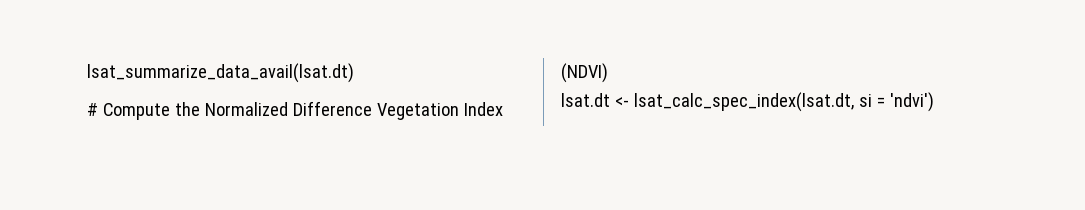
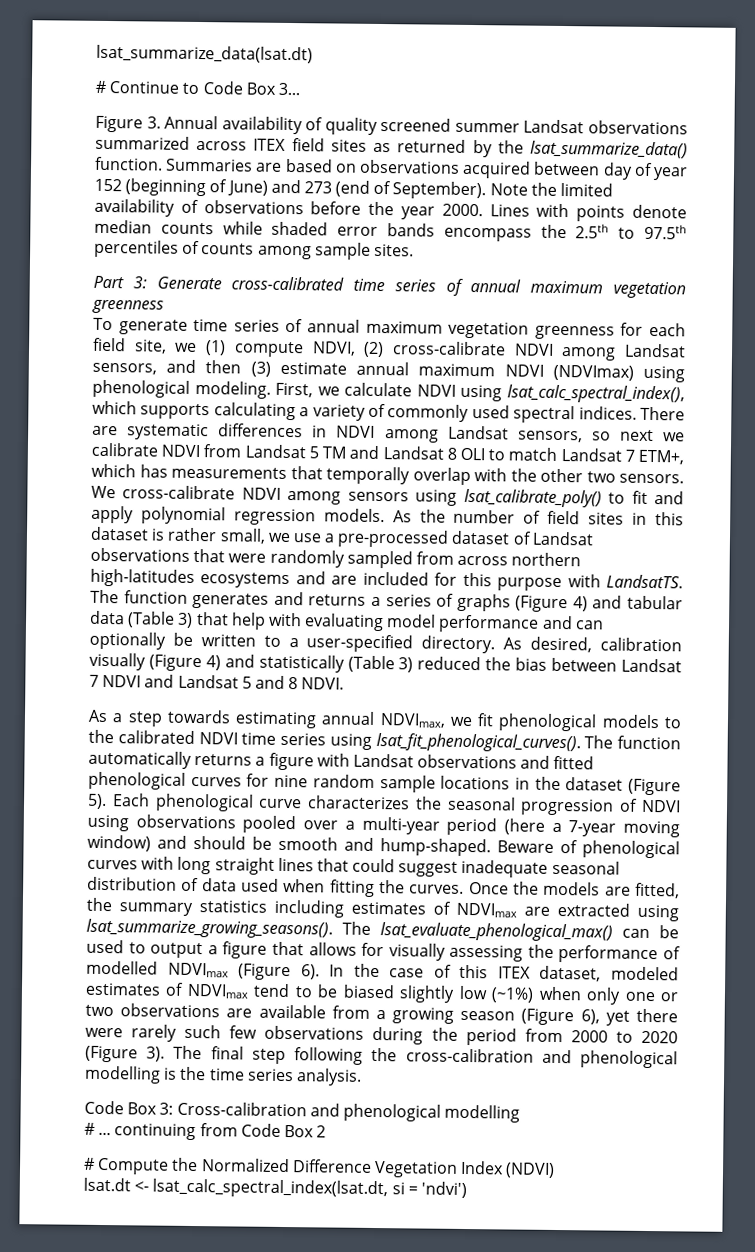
- lsat_summarize_data_avail(lsat.dt)
+ lsat_summarize_data(lsat.dt)
+ # Continue to Code Box 3...
+ Figure 3. Annual availability of quality screened summer Landsat observations summarized across ITEX field sites as returned by the lsat_summarize_data() function. Summaries are based on observations acquired between day of year 152 (beginning of June) and 273 (end of September). Note the limited availability of observations before the year 2000. Lines with points denote median counts while shaded error bands encompass the 2.5th to 97.5th percentiles of counts among sample sites.
+ Part 3: Generate cross-calibrated time series of annual maximum vegetation greenness
+ To generate time series of annual maximum vegetation greenness for each field site, we (1) compute NDVI, (2) cross-calibrate NDVI among Landsat sensors, and then (3) estimate annual maximum NDVI (NDVImax) using phenological modeling. First, we calculate NDVI using lsat_calc_spectral_index(), which supports calculating a variety of commonly used spectral indices. There are systematic differences in NDVI among Landsat sensors, so next we calibrate NDVI from Landsat 5 TM and Landsat 8 OLI to match Landsat 7 ETM+, which has measurements that temporally overlap with the other two sensors. We cross-calibrate NDVI among sensors using lsat_calibrate_poly() to fit and apply polynomial regression models. As the number of field sites in this dataset is rather small, we use a pre-processed dataset of Landsat observations that were randomly sampled from across northern high-latitudes ecosystems and are included for this purpose with LandsatTS. The function generates and returns a series of graphs (Figure 4) and tabular data (Table 3) that help with evaluating model performance and can optionally be written to a user-specified directory. As desired, calibration visually (Figure 4) and statistically (Table 3) reduced the bias between Landsat 7 NDVI and Landsat 5 and 8 NDVI.
+ As a step towards estimating annual NDVImax, we fit phenological models to the calibrated NDVI time series using lsat_fit_phenological_curves(). The function automatically returns a figure with Landsat observations and fitted phenological curves for nine random sample locations in the dataset (Figure 5). Each phenological curve characterizes the seasonal progression of NDVI using observations pooled over a multi-year period (here a 7-year moving window) and should be smooth and hump-shaped. Beware of phenological curves with long straight lines that could suggest inadequate seasonal distribution of data used when fitting the curves. Once the models are fitted, the summary statistics including estimates of NDVImax are extracted using lsat_summarize_growing_seasons(). The lsat_evaluate_phenological_max() can be used to output a figure that allows for visually assessing the performance of modelled NDVImax (Figure 6). In the case of this ITEX dataset, modeled estimates of NDVImax tend to be biased slightly low (~1%) when only one or two observations are available from a growing season (Figure 6), yet there were rarely such few observations during the period from 2000 to 2020 (Figure 3). The final step following the cross-calibration and phenological modelling is the time series analysis.
+ Code Box 3: Cross-calibration and phenological modelling
+ # ... continuing from Code Box 2
- lsat.dt <- lsat_calc_spec_index(lsat.dt, si = 'ndvi')
+ lsat.dt <- lsat_calc_spectral_index(lsat.dt, si = 'ndvi')

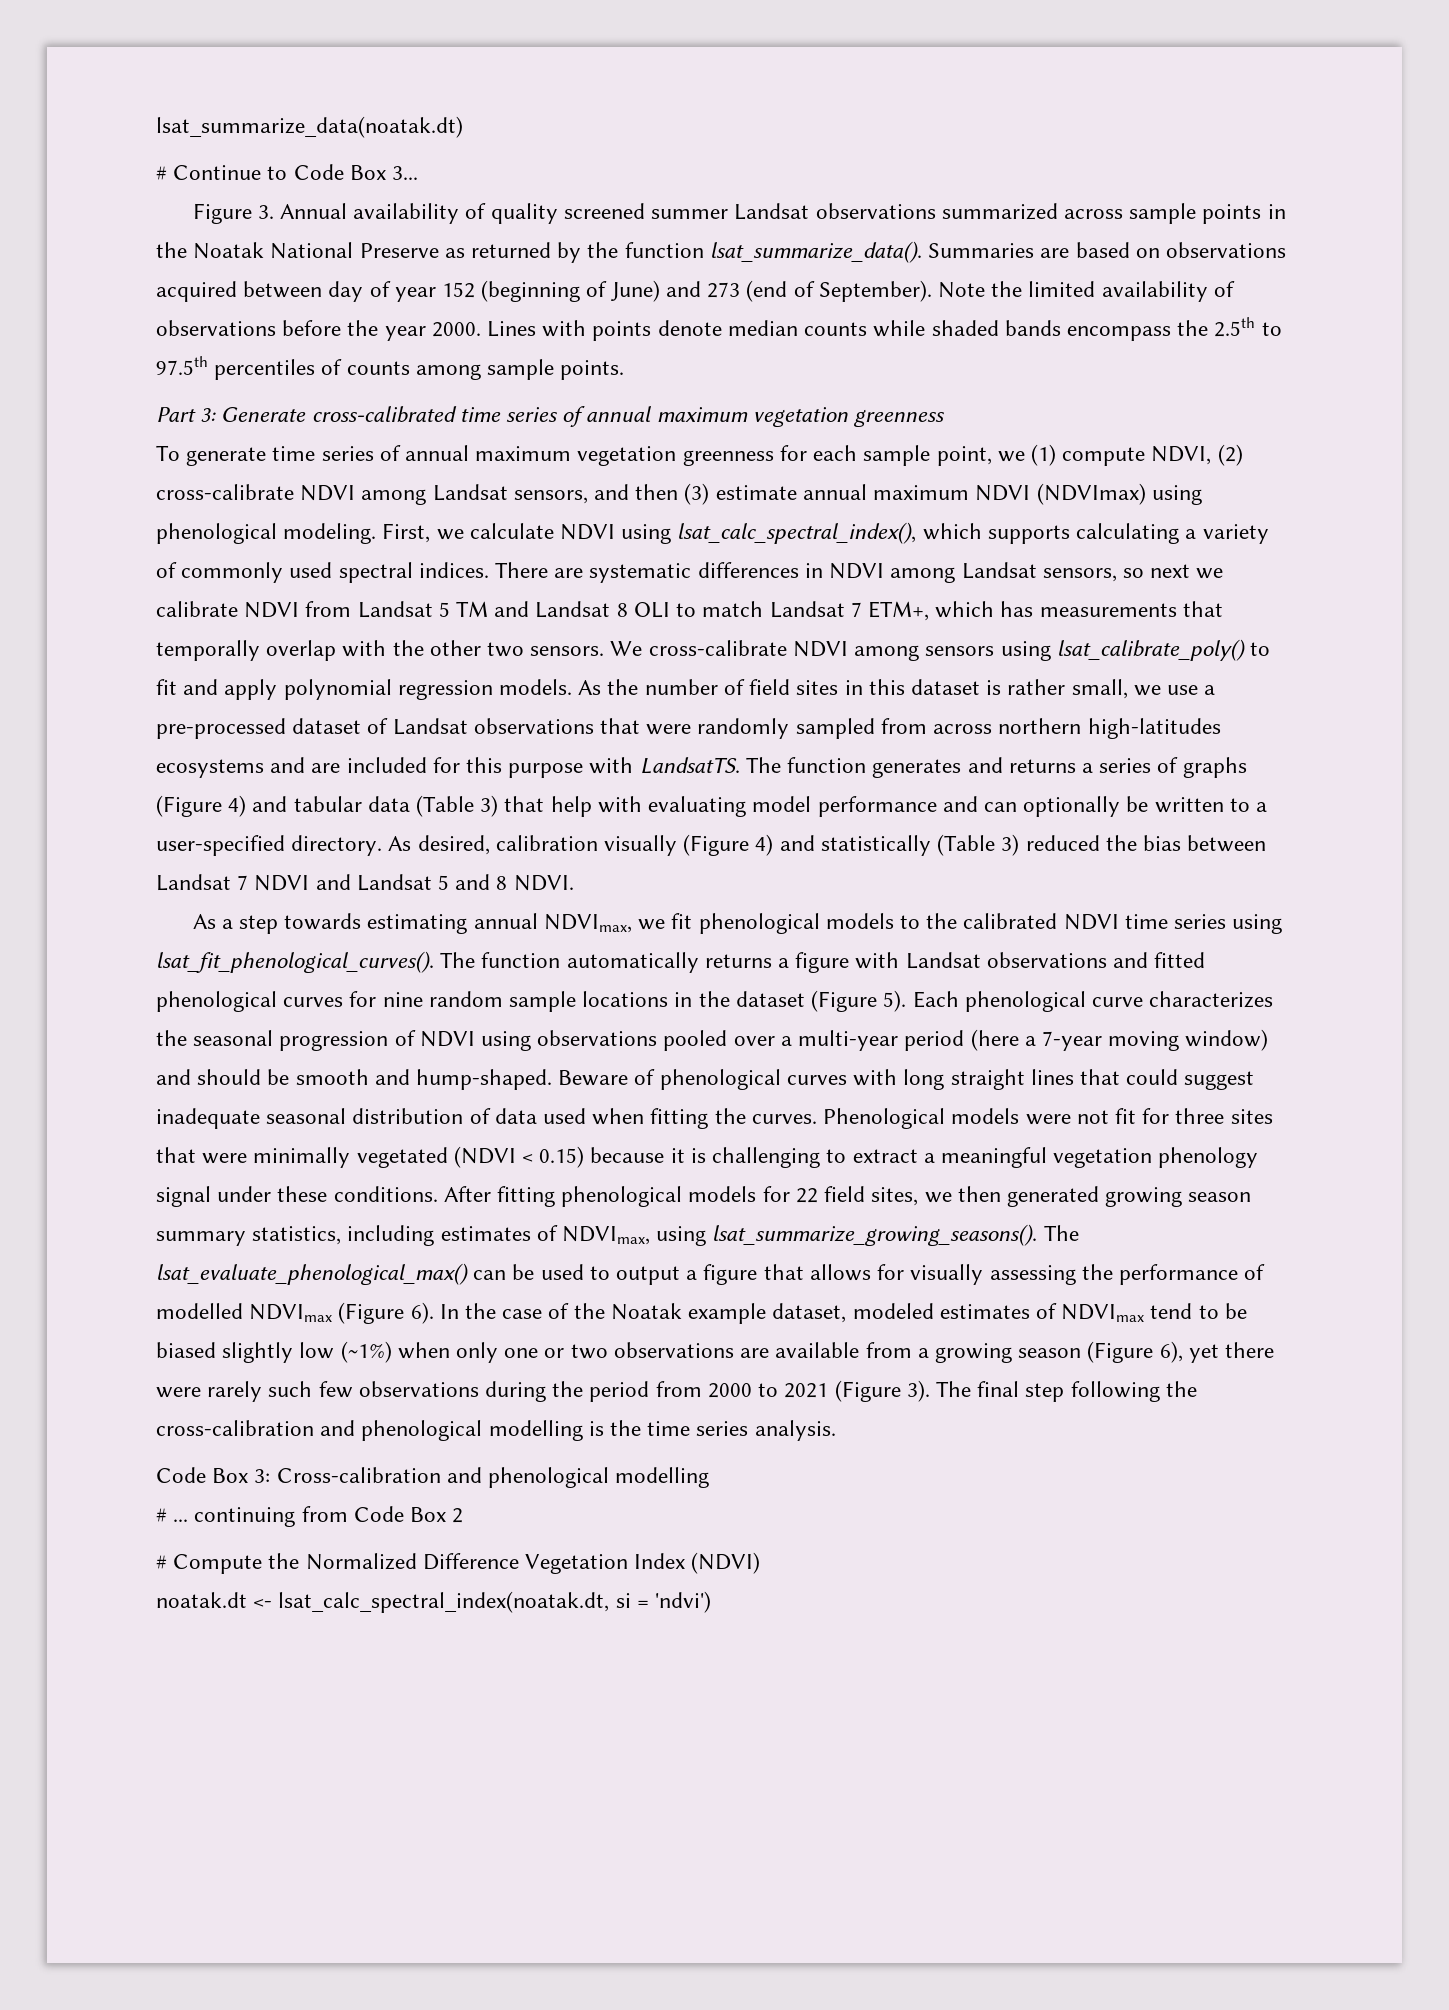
- lsat_summarize_data(lsat.dt)
+ lsat_summarize_data(noatak.dt)
- Figure 3. Annual availability of quality screened summer Landsat observations summarized across ITEX field sites as returned by the lsat_summarize_data() function.
+ Figure 3. Annual availability of quality screened summer Landsat observations summarized across sample points in the Noatak National Preserve as returned by the function lsat_summarize_data().
- Lines with points denote median counts while shaded error bands encompass the 2.5th to 97.5th percentiles of counts among sample sites.
+ Lines with points denote median counts while shaded bands encompass the 2.5th to 97.5th percentiles of counts among sample points.
- To generate time series of annual maximum vegetation greenness for each field site, we (1) compute NDVI, (2) cross-calibrate NDVI among Landsat sensors, and then (3) estimate annual maximum NDVI (NDVImax) using phenological modeling.
+ To generate time series of annual maximum vegetation greenness for each sample point, we (1) compute NDVI, (2) cross-calibrate NDVI among Landsat sensors, and then (3) estimate annual maximum NDVI (NDVImax) using phenological modeling.
- Once the models are fitted, the summary statistics including estimates of NDVImax are extracted using lsat_summarize_growing_seasons().
+ Phenological models were not fit for three sites that were minimally vegetated (NDVI < 0.15) because it is challenging to extract a meaningful vegetation phenology signal under these conditions. After fitting phenological models for 22 field sites, we then generated growing season summary statistics, including estimates of NDVImax, using lsat_summarize_growing_seasons().
- In the case of this ITEX dataset, modeled estimates of NDVImax tend to be biased slightly low (~1%) when only one or two observations are available from a growing season (Figure 6), yet there were rarely such few observations during the period from 2000 to 2020 (Figure 3).
+ In the case of the Noatak example dataset, modeled estimates of NDVImax tend to be biased slightly low (~1%) when only one or two observations are available from a growing season (Figure 6), yet there were rarely such few observations during the period from 2000 to 2021 (Figure 3).
- lsat.dt <- lsat_calc_spectral_index(lsat.dt, si = 'ndvi')
+ noatak.dt <- lsat_calc_spectral_index(noatak.dt, si = 'ndvi')

